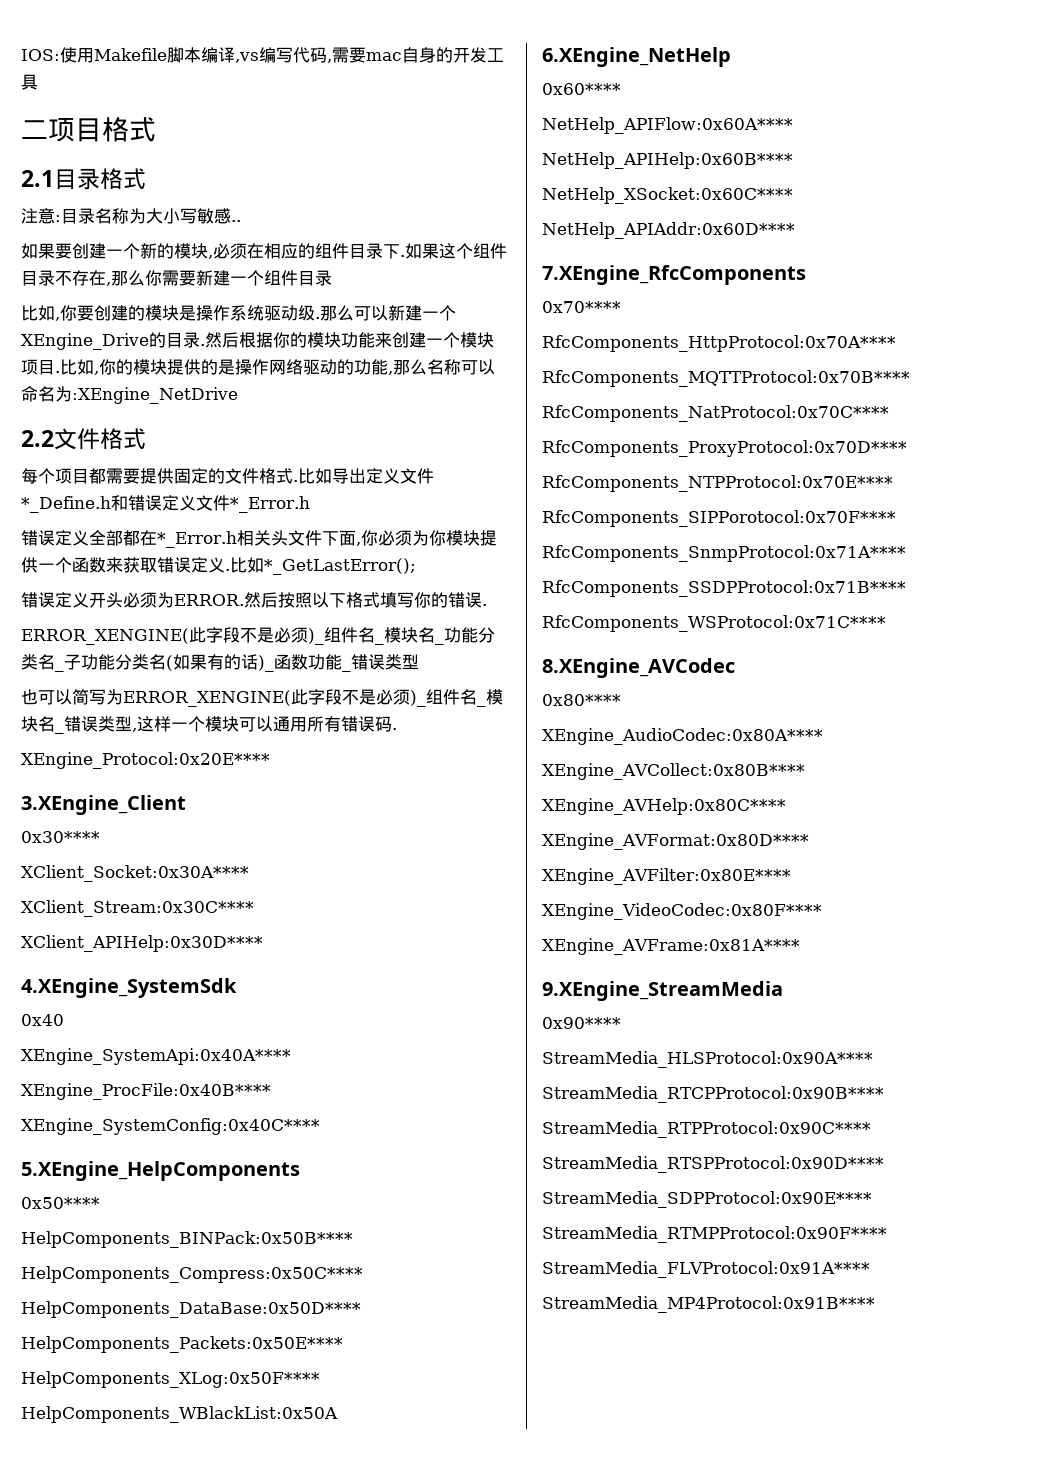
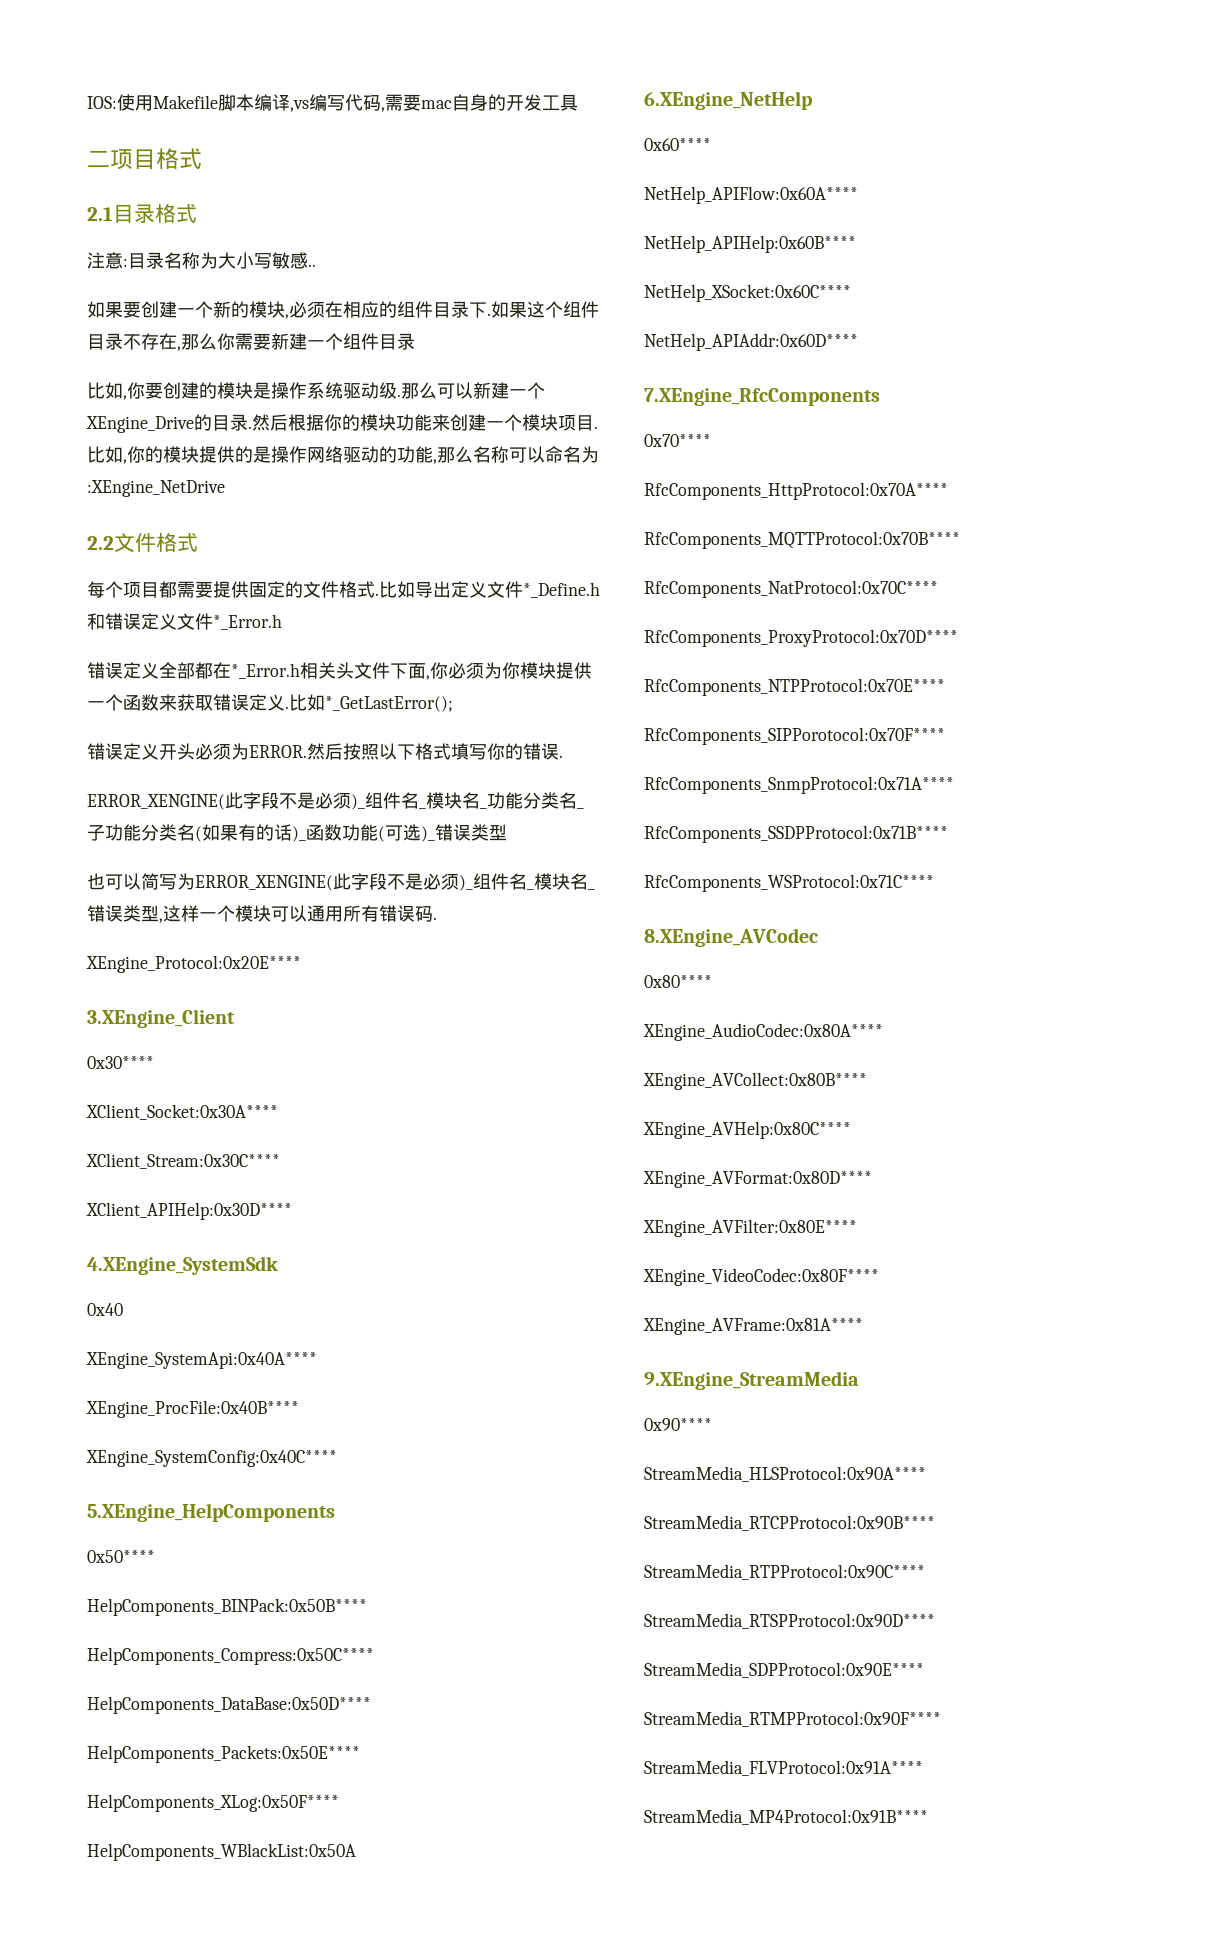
- ERROR_XENGINE(此字段不是必须)_组件名_模块名_功能分类名_子功能分类名(如果有的话)_函数功能_错误类型
+ ERROR_XENGINE(此字段不是必须)_组件名_模块名_功能分类名_子功能分类名(如果有的话)_函数功能(可选)_错误类型

